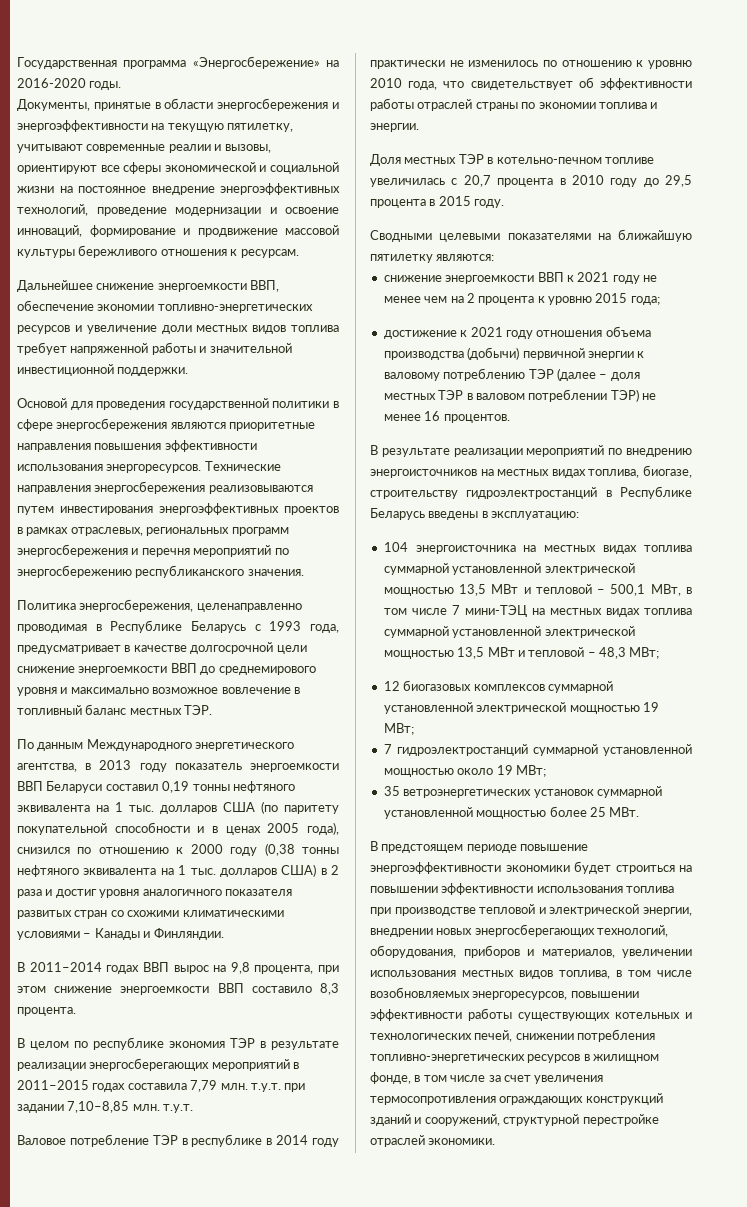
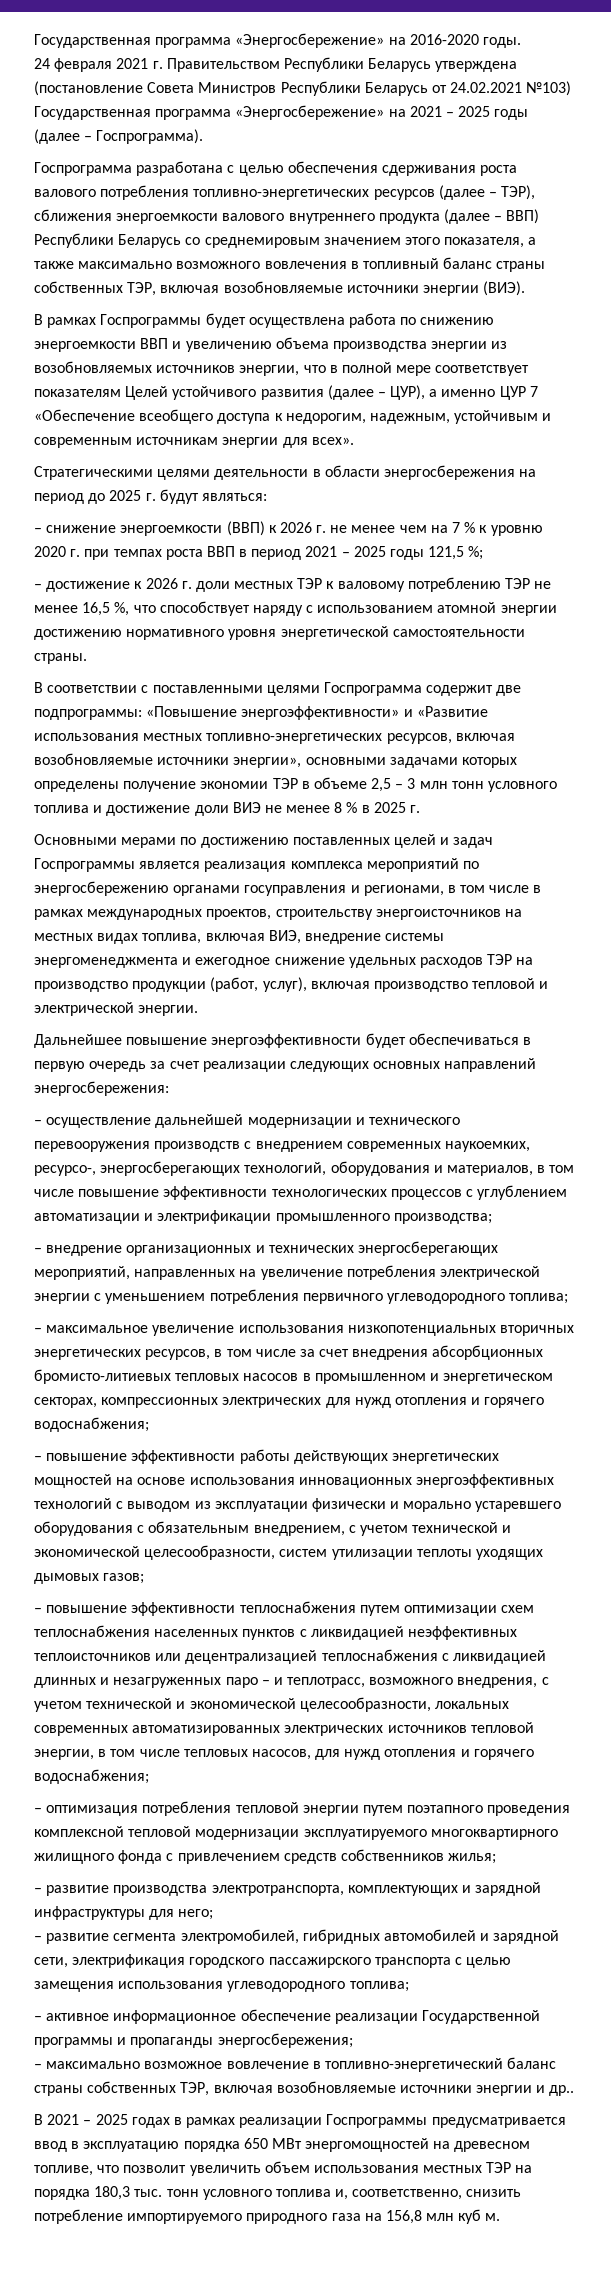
- Документы, принятые в области энергосбережения и энергоэффективности на текущую пятилетку, учитывают современные реалии и вызовы, ориентируют все сферы экономической и социальной жизни на постоянное внедрение энергоэффективных технологий, проведение модернизации и освоение инноваций, формирование и продвижение массовой культуры бережливого отношения к ресурсам.
- Дальнейшее снижение энергоемкости ВВП, обеспечение экономии топливно-энергетических ресурсов и увеличение доли местных видов топлива требует напряженной работы и значительной инвестиционной поддержки.
- Основой для проведения государственной политики в сфере энергосбережения являются приоритетные направления повышения эффективности использования энергоресурсов. Технические направления энергосбережения реализовываются путем инвестирования энергоэффективных проектов в рамках отраслевых, региональных программ энергосбережения и перечня мероприятий по энергосбережению республиканского значения.
- Политика энергосбережения, целенаправленно проводимая в Республике Беларусь с 1993 года, предусматривает в качестве долгосрочной цели снижение энергоемкости ВВП до среднемирового уровня и максимально возможное вовлечение в топливный баланс местных ТЭР.
- По данным Международного энергетического агентства, в 2013 году показатель энергоемкости ВВП Беларуси составил 0,19 тонны нефтяного эквивалента на 1 тыс. долларов США (по паритету покупательной способности и в ценах 2005 года), снизился по отношению к 2000 году (0,38 тонны нефтяного эквивалента на 1 тыс. долларов США) в 2 раза и достиг уровня аналогичного показателя развитых стран со схожими климатическими условиями – Канады и Финляндии.
- В 2011–2014 годах ВВП вырос на 9,8 процента, при этом снижение энергоемкости ВВП составило 8,3 процента.
- В целом по республике экономия ТЭР в результате реализации энергосберегающих мероприятий в 2011–2015 годах составила 7,79 млн. т.у.т. при задании 7,10–8,85 млн. т.у.т.
- Валовое потребление ТЭР в республике в 2014 году практически не изменилось по отношению к уровню 2010 года, что свидетельствует об эффективности работы отраслей страны по экономии топлива и энергии.
- Доля местных ТЭР в котельно-печном топливе увеличилась с 20,7 процента в 2010 году до 29,5 процента в 2015 году.
- Сводными целевыми показателями на ближайшую пятилетку являются:
- снижение энергоемкости ВВП к 2021 году не менее чем на 2 процента к уровню 2015 года;
- достижение к 2021 году отношения объема производства (добычи) первичной энергии к валовому потреблению ТЭР (далее – доля местных ТЭР в валовом потреблении ТЭР) не менее 16 процентов.
- В результате реализации мероприятий по внедрению энергоисточников на местных видах топлива, биогазе, строительству гидроэлектростанций в Республике Беларусь введены в эксплуатацию:
- 104 энергоисточника на местных видах топлива суммарной установленной электрической мощностью 13,5 МВт и тепловой – 500,1 МВт, в том числе 7 мини-ТЭЦ на местных видах топлива суммарной установленной электрической мощностью 13,5 МВт и тепловой – 48,3 МВт;
- 12 биогазовых комплексов суммарной установленной электрической мощностью 19 МВт;
- 7 гидроэлектростанций суммарной установленной мощностью около 19 МВт;
- 35 ветроэнергетических установок суммарной установленной мощностью более 25 МВт.
- В предстоящем периоде повышение энергоэффективности экономики будет строиться на повышении эффективности использования топлива при производстве тепловой и электрической энергии, внедрении новых энергосберегающих технологий, оборудования, приборов и материалов, увеличении использования местных видов топлива, в том числе возобновляемых энергоресурсов, повышении эффективности работы существующих котельных и технологических печей, снижении потребления топливно-энергетических ресурсов в жилищном фонде, в том числе за счет увеличения термосопротивления ограждающих конструкций зданий и сооружений, структурной перестройке отраслей экономики.
+ 24 февраля 2021 г. Правительством Республики Беларусь утверждена (постановление Совета Министров Республики Беларусь от 24.02.2021 №103) Государственная программа «Энергосбережение» на 2021 – 2025 годы (далее – Госпрограмма).
+ Госпрограмма разработана с целью обеспечения сдерживания роста валового потребления топливно-энергетических ресурсов (далее – ТЭР), сближения энергоемкости валового внутреннего продукта (далее – ВВП) Республики Беларусь со среднемировым значением этого показателя, а также максимально возможного вовлечения в топливный баланс страны собственных ТЭР, включая возобновляемые источники энергии (ВИЭ).
+ В рамках Госпрограммы будет осуществлена работа по снижению энергоемкости ВВП и увеличению объема производства энергии из возобновляемых источников энергии, что в полной мере соответствует показателям Целей устойчивого развития (далее – ЦУР), а именно ЦУР 7 «Обеспечение всеобщего доступа к недорогим, надежным, устойчивым и современным источникам энергии для всех».
+ Стратегическими целями деятельности в области энергосбережения на период до 2025 г. будут являться:
+ – снижение энергоемкости (ВВП) к 2026 г. не менее чем на 7 % к уровню 2020 г. при темпах роста ВВП в период 2021 – 2025 годы 121,5 %;
+ – достижение к 2026 г. доли местных ТЭР к валовому потреблению ТЭР не менее 16,5 %, что способствует наряду с использованием атомной энергии достижению нормативного уровня энергетической самостоятельности страны.
+ В соответствии с поставленными целями Госпрограмма содержит две подпрограммы: «Повышение энергоэффективности» и «Развитие использования местных топливно-энергетических ресурсов, включая возобновляемые источники энергии», основными задачами которых определены получение экономии ТЭР в объеме 2,5 – 3 млн тонн условного топлива и достижение доли ВИЭ не менее 8 % в 2025 г.
+ Основными мерами по достижению поставленных целей и задач Госпрограммы является реализация комплекса мероприятий по энергосбережению органами госуправления и регионами, в том числе в рамках международных проектов, строительству энергоисточников на местных видах топлива, включая ВИЭ, внедрение системы энергоменеджмента и ежегодное снижение удельных расходов ТЭР на производство продукции (работ, услуг), включая производство тепловой и электрической энергии.
+ Дальнейшее повышение энергоэффективности будет обеспечиваться в первую очередь за счет реализации следующих основных направлений энергосбережения:
+ – осуществление дальнейшей модернизации и технического перевооружения производств с внедрением современных наукоемких, ресурсо-, энергосберегающих технологий, оборудования и материалов, в том числе повышение эффективности технологических процессов с углублением автоматизации и электрификации промышленного производства;
+ – внедрение организационных и технических энергосберегающих мероприятий, направленных на увеличение потребления электрической энергии с уменьшением потребления первичного углеводородного топлива;
+ – максимальное увеличение использования низкопотенциальных вторичных энергетических ресурсов, в том числе за счет внедрения абсорбционных бромисто-литиевых тепловых насосов в промышленном и энергетическом секторах, компрессионных электрических для нужд отопления и горячего водоснабжения;
+ – повышение эффективности работы действующих энергетических мощностей на основе использования инновационных энергоэффективных технологий с выводом из эксплуатации физически и морально устаревшего оборудования с обязательным внедрением, с учетом технической и экономической целесообразности, систем утилизации теплоты уходящих дымовых газов;
+ – повышение эффективности теплоснабжения путем оптимизации схем теплоснабжения населенных пунктов с ликвидацией неэффективных теплоисточников или децентрализацией теплоснабжения с ликвидацией длинных и незагруженных паро – и теплотрасс, возможного внедрения, с учетом технической и экономической целесообразности, локальных современных автоматизированных электрических источников тепловой энергии, в том числе тепловых насосов, для нужд отопления и горячего водоснабжения;
+ – оптимизация потребления тепловой энергии путем поэтапного проведения комплексной тепловой модернизации эксплуатируемого многоквартирного жилищного фонда с привлечением средств собственников жилья;
+ – развитие производства электротранспорта, комплектующих и зарядной инфраструктуры для него;
+ – развитие сегмента электромобилей, гибридных автомобилей и зарядной сети, электрификация городского пассажирского транспорта с целью замещения использования углеводородного топлива;
+ – активное информационное обеспечение реализации Государственной программы и пропаганды энергосбережения;
+ – максимально возможное вовлечение в топливно-энергетический баланс страны собственных ТЭР, включая возобновляемые источники энергии и др..
+ В 2021 – 2025 годах в рамках реализации Госпрограммы предусматривается ввод в эксплуатацию порядка 650 МВт энергомощностей на древесном топливе, что позволит увеличить объем использования местных ТЭР на порядка 180,3 тыс. тонн условного топлива и, соответственно, снизить потребление импортируемого природного газа на 156,8 млн куб м.

